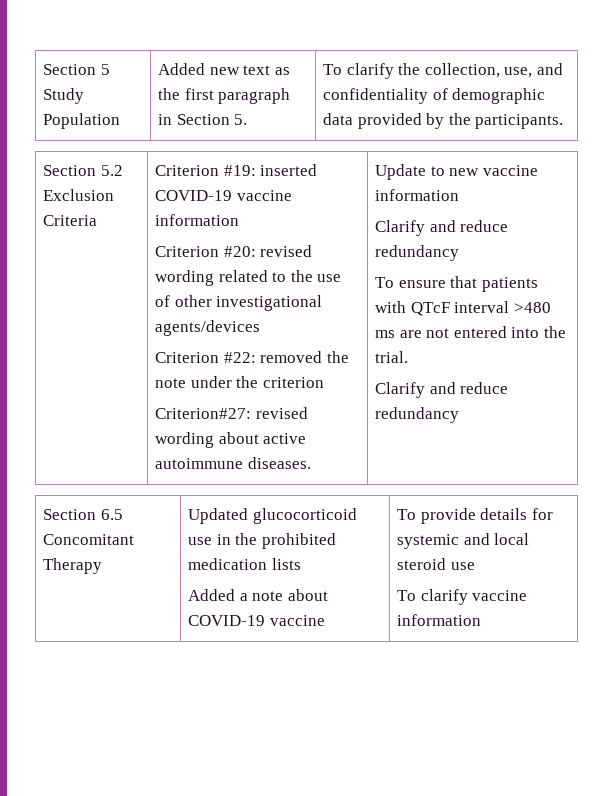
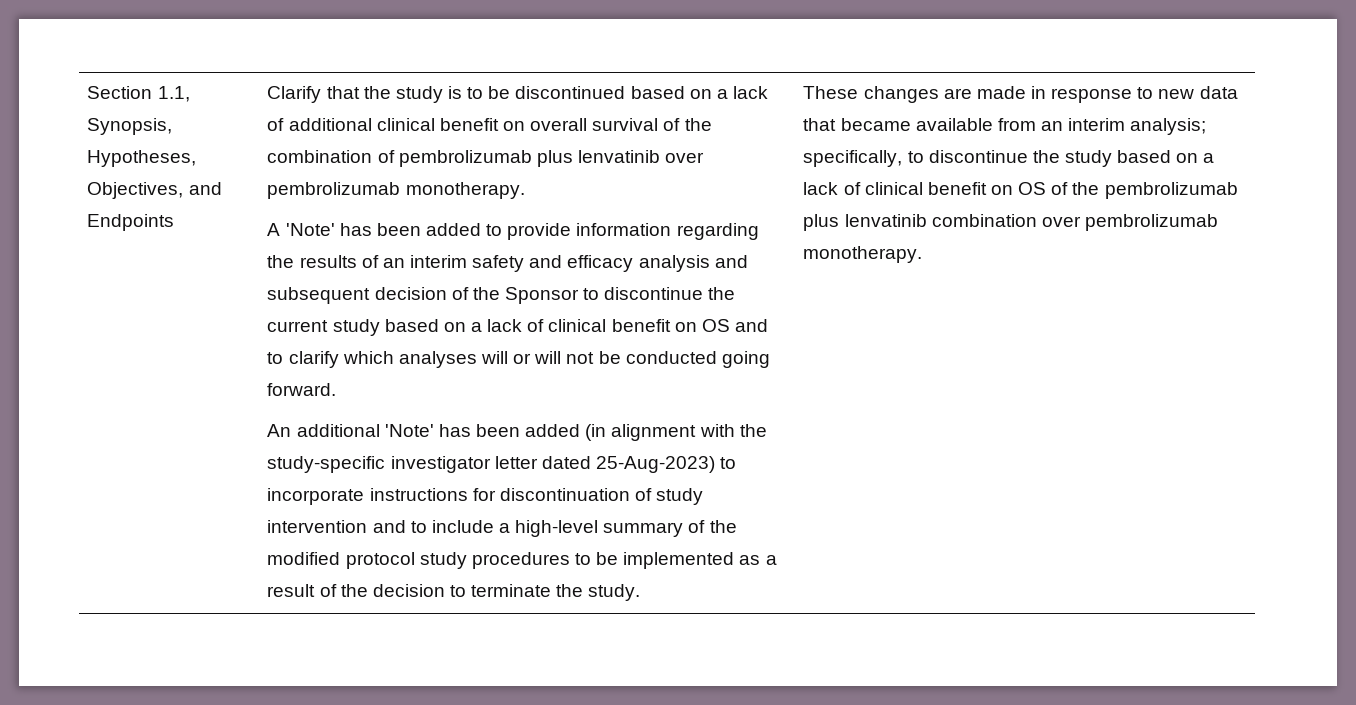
- Section 5 Study Population | Added new text as the first paragraph in Section 5. | To clarify the collection, use, and confidentiality of demographic data provided by the participants.
- Section 5.2 Exclusion Criteria | Criterion #19: inserted COVID-19 vaccine information
- Criterion #20: revised wording related to the use of other investigational agents/devices
- Criterion #22: removed the note under the criterion
- Criterion#27: revised wording about active autoimmune diseases. | Update to new vaccine information
- Clarify and reduce redundancy
- To ensure that patients with QTcF interval >480 ms are not entered into the trial.
- Clarify and reduce redundancy
- Section 6.5 Concomitant Therapy | Updated glucocorticoid use in the prohibited medication lists
- Added a note about COVID-19 vaccine | To provide details for systemic and local steroid use
- To clarify vaccine information
+ Section 1.1, Synopsis, Hypotheses, Objectives, and Endpoints | Clarify that the study is to be discontinued based on a lack of additional clinical benefit on overall survival of the combination of pembrolizumab plus lenvatinib over pembrolizumab monotherapy.
+ A 'Note' has been added to provide information regarding the results of an interim safety and efficacy analysis and subsequent decision of the Sponsor to discontinue the current study based on a lack of clinical benefit on OS and to clarify which analyses will or will not be conducted going forward.
+ An additional 'Note' has been added (in alignment with the study-specific investigator letter dated 25-Aug-2023) to incorporate instructions for discontinuation of study intervention and to include a high-level summary of the modified protocol study procedures to be implemented as a result of the decision to terminate the study. | These changes are made in response to new data that became available from an interim analysis; specifically, to discontinue the study based on a lack of clinical benefit on OS of the pembrolizumab plus lenvatinib combination over pembrolizumab monotherapy.

